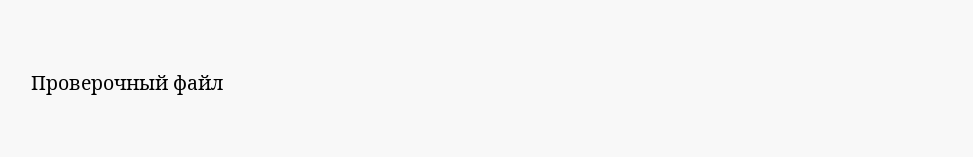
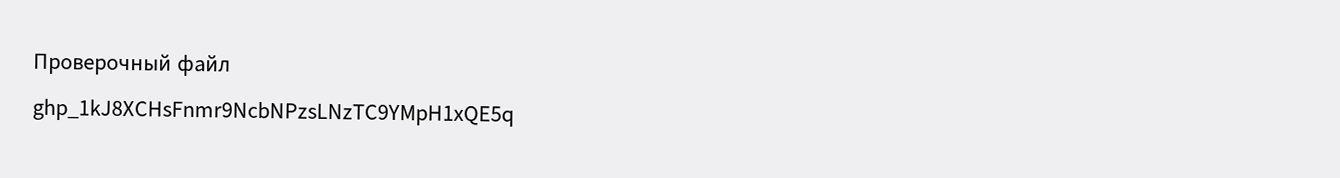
+ 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

